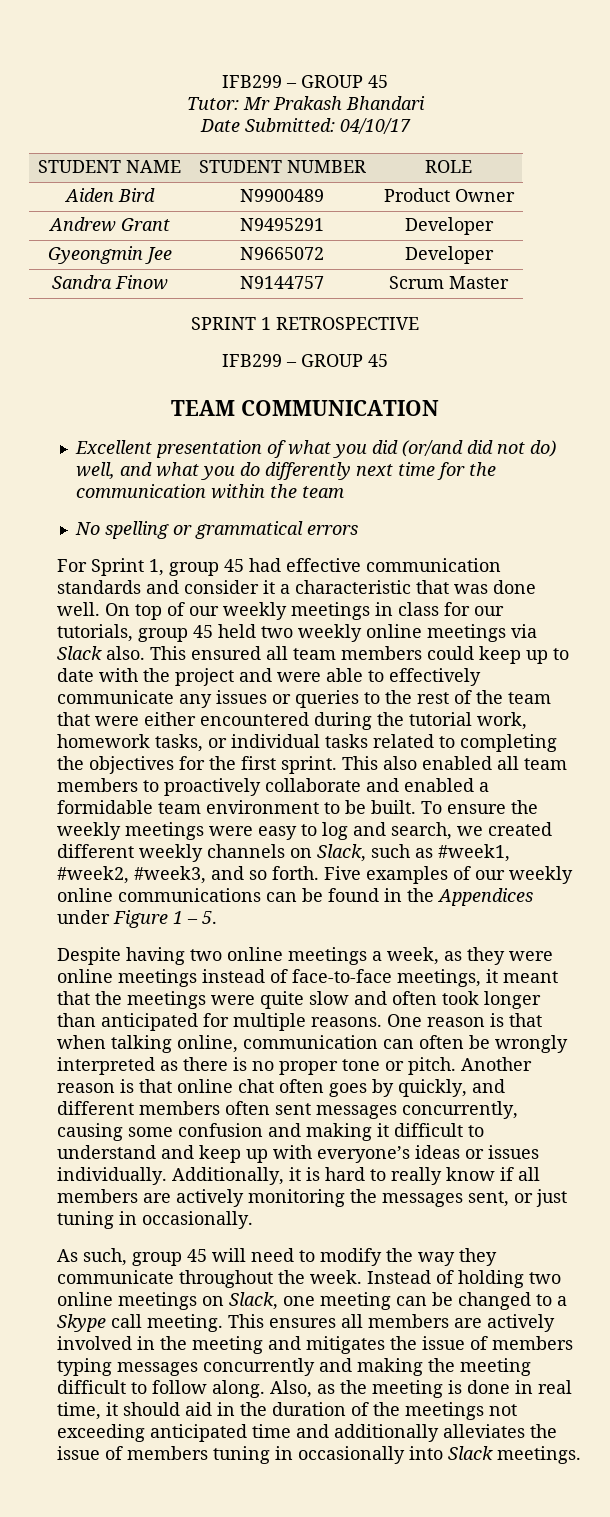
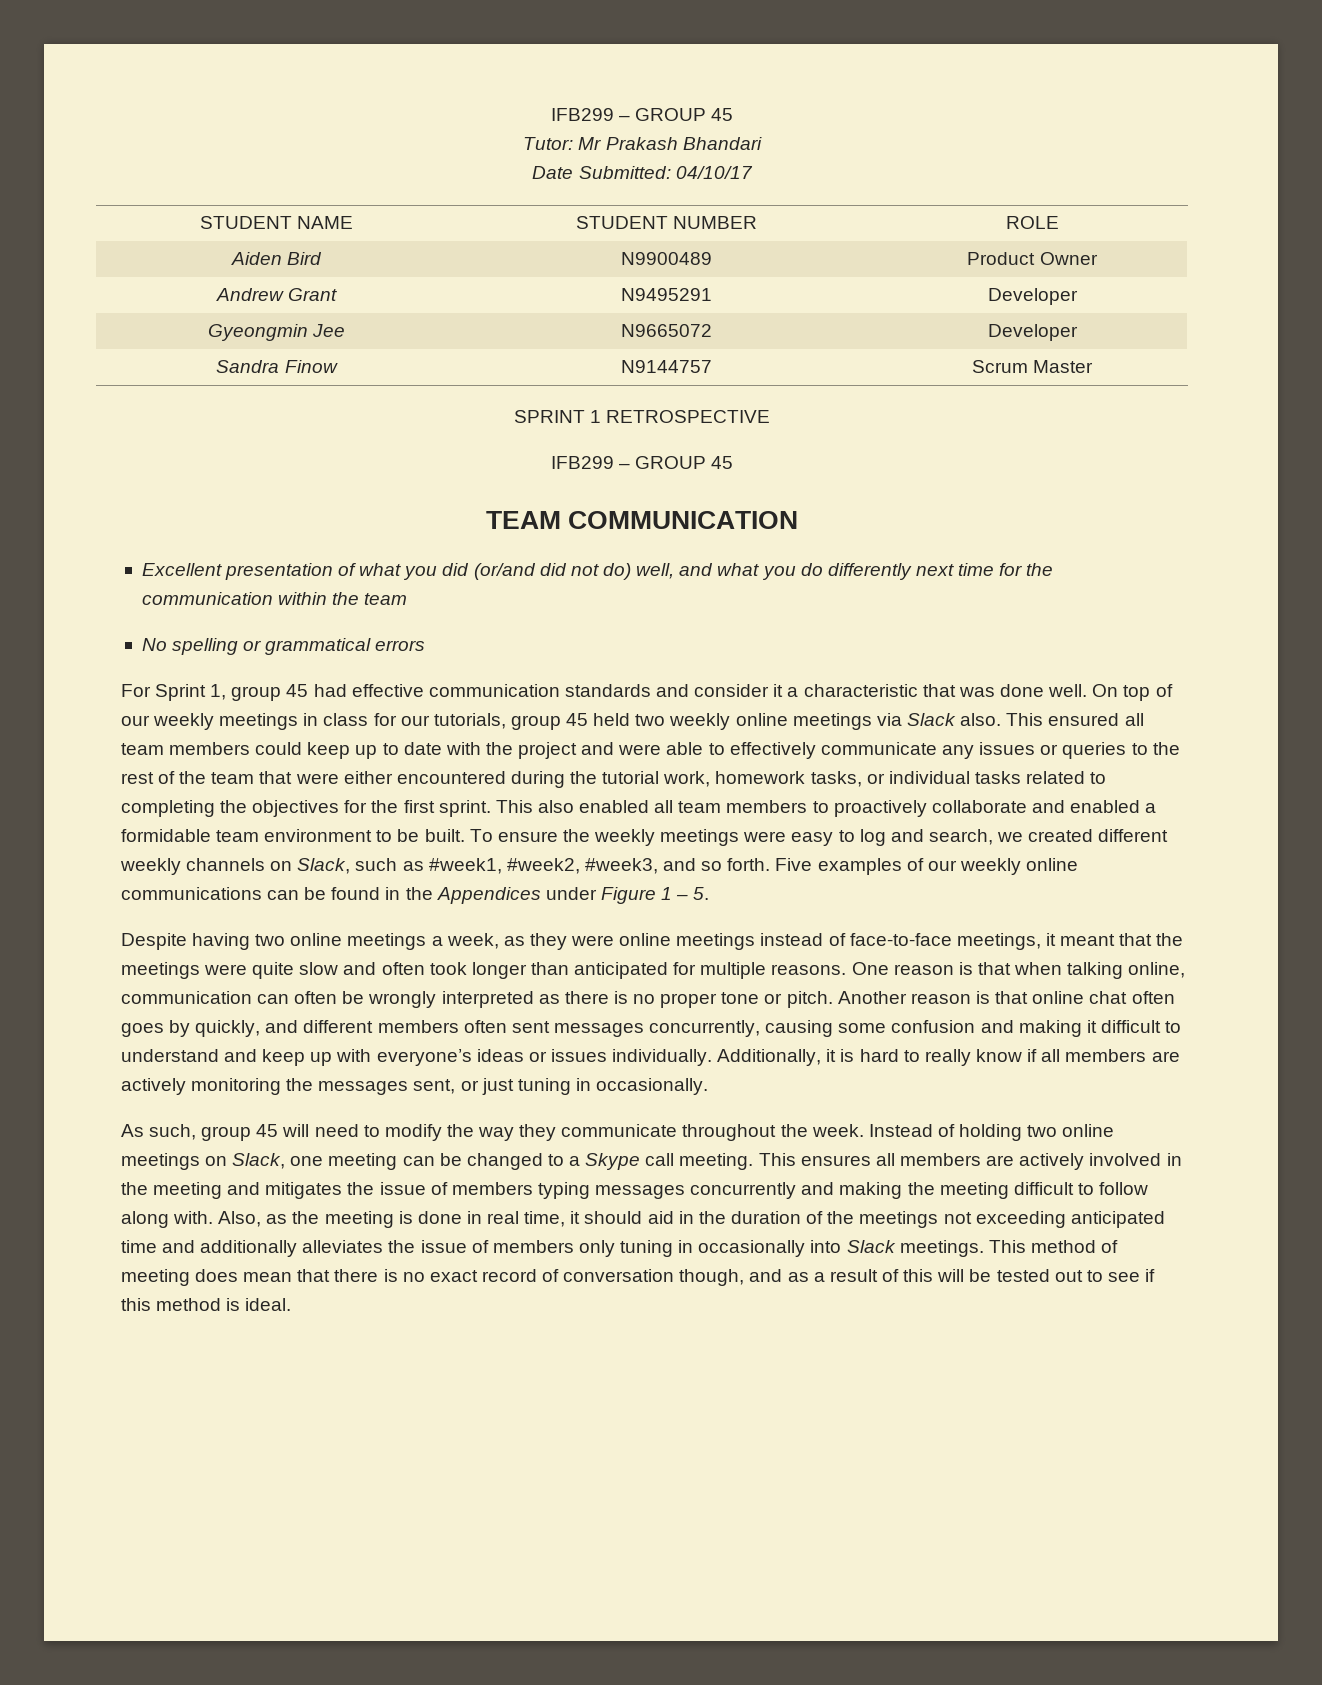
- This ensures all members are actively involved in the meeting and mitigates the issue of members typing messages concurrently and making the meeting difficult to follow along.
+ This ensures all members are actively involved in the meeting and mitigates the issue of members typing messages concurrently and making the meeting difficult to follow along with.
- Also, as the meeting is done in real time, it should aid in the duration of the meetings not exceeding anticipated time and additionally alleviates the issue of members tuning in occasionally into Slack meetings.
+ Also, as the meeting is done in real time, it should aid in the duration of the meetings not exceeding anticipated time and additionally alleviates the issue of members only tuning in occasionally into Slack meetings.
+ This method of meeting does mean that there is no exact record of conversation though, and as a result of this will be tested out to see if this method is ideal.

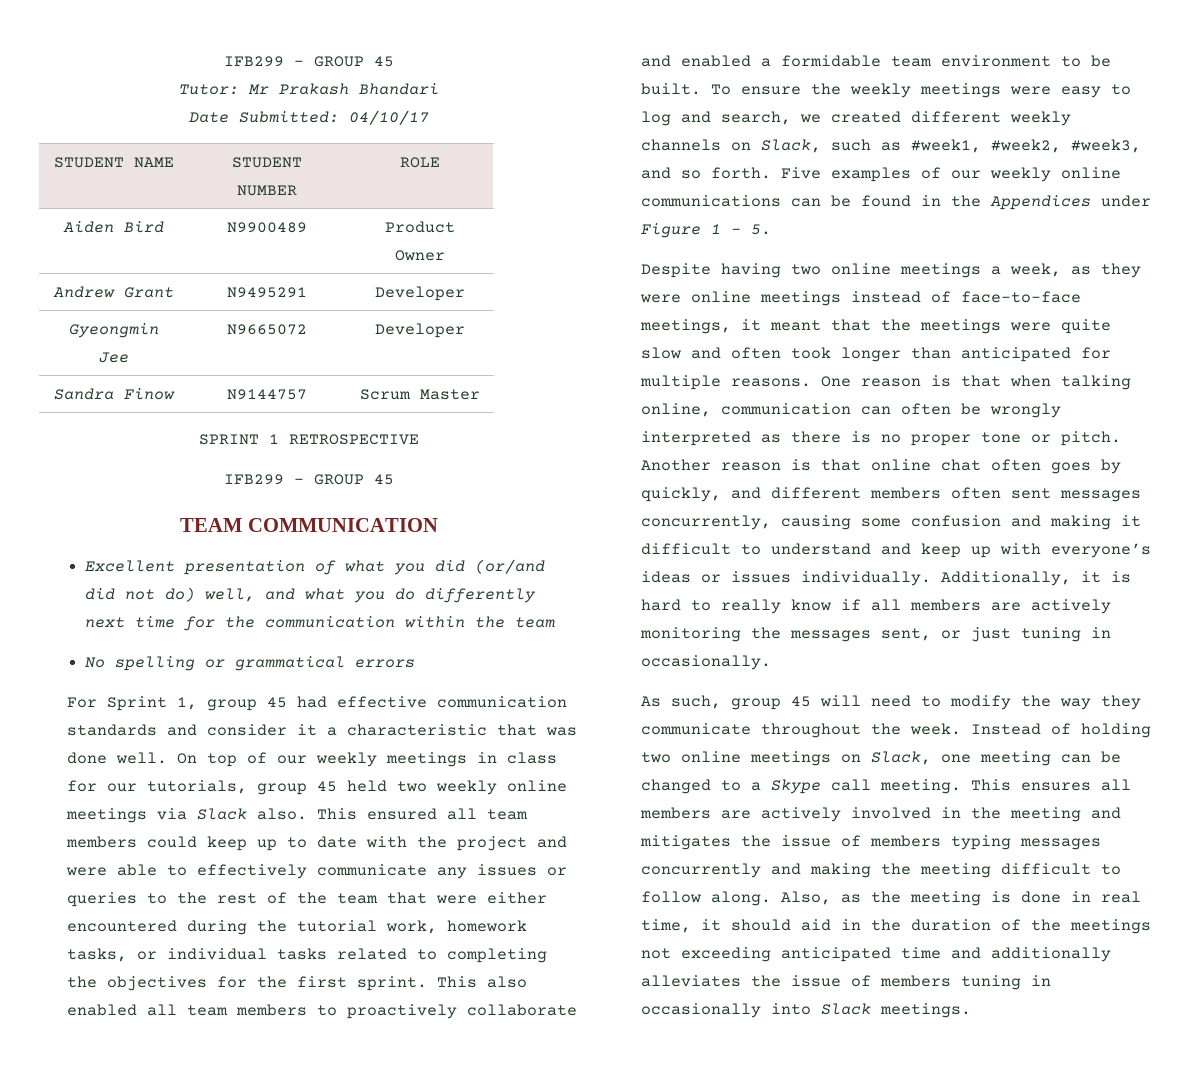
- This ensures all members are actively involved in the meeting and mitigates the issue of members typing messages concurrently and making the meeting difficult to follow along with.
+ This ensures all members are actively involved in the meeting and mitigates the issue of members typing messages concurrently and making the meeting difficult to follow along.
- Also, as the meeting is done in real time, it should aid in the duration of the meetings not exceeding anticipated time and additionally alleviates the issue of members only tuning in occasionally into Slack meetings. This method of meeting does mean that there is no exact record of conversation though, and as a result of this will be tested out to see if this method is ideal.
+ Also, as the meeting is done in real time, it should aid in the duration of the meetings not exceeding anticipated time and additionally alleviates the issue of members tuning in occasionally into Slack meetings.

